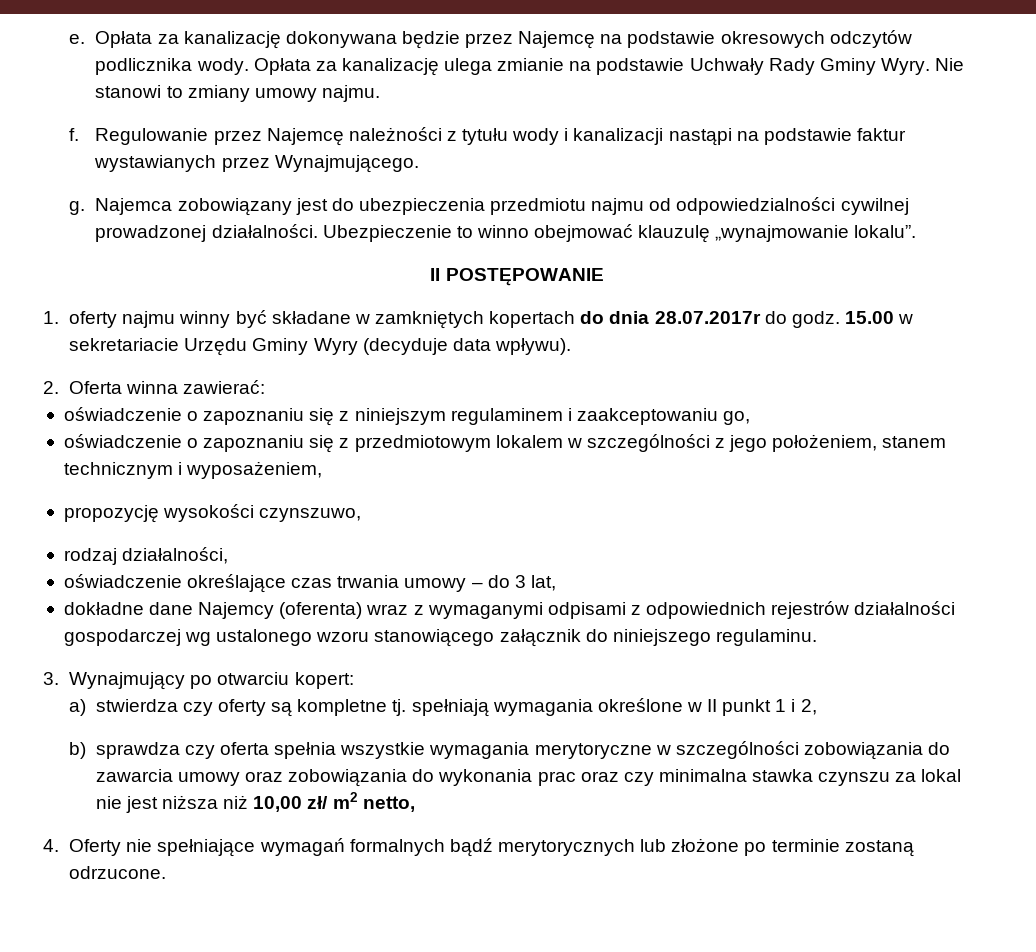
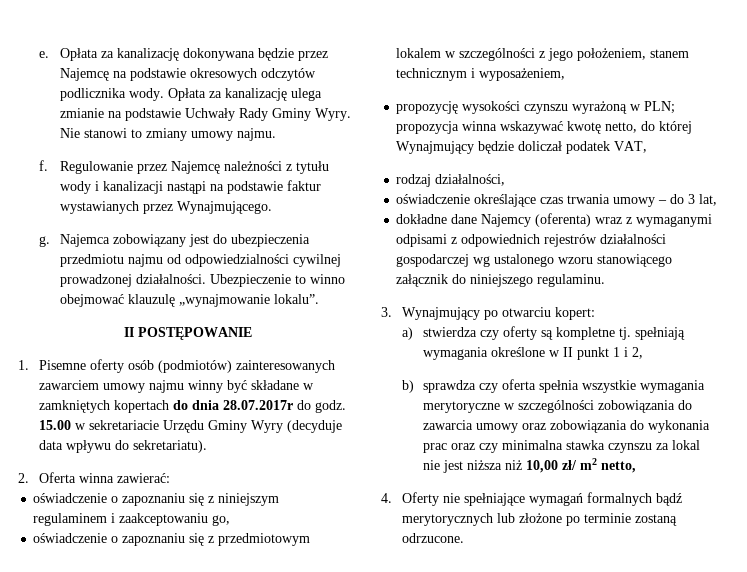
- 1. oferty najmu winny być składane w zamkniętych kopertach do dnia 28.07.2017r do godz.
+ 1. Pisemne oferty osób (podmiotów) zainteresowanych zawarciem umowy najmu winny być składane w zamkniętych kopertach do dnia 28.07.2017r do godz.
- 15.00 w sekretariacie Urzędu Gminy Wyry (decyduje data wpływu).
+ 15.00 w sekretariacie Urzędu Gminy Wyry (decyduje data wpływu do sekretariatu).
- propozycję wysokości czynszuwo,
+ propozycję wysokości czynszu wyrażoną w PLN; propozycja winna wskazywać kwotę netto, do której Wynajmujący będzie doliczał podatek VAT,

